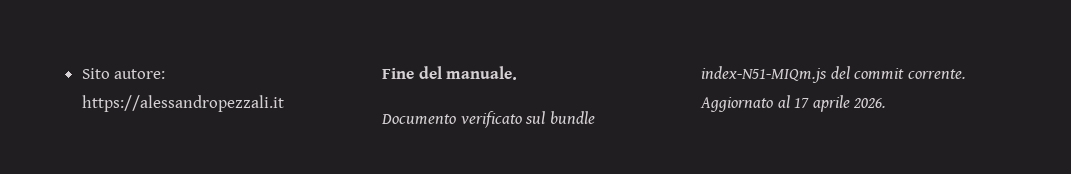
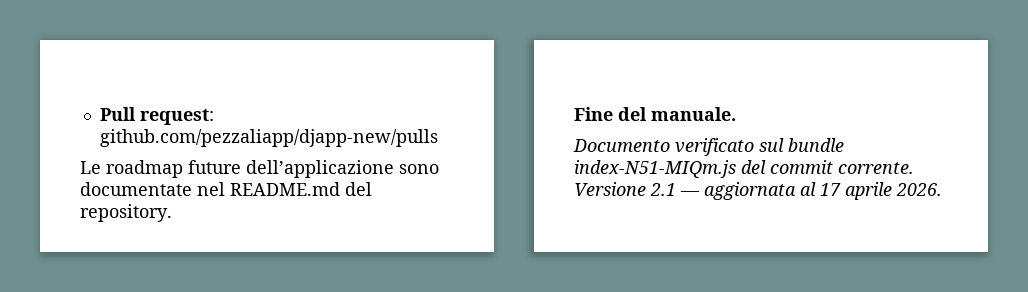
- Sito autore: https://alessandropezzali.it
+ Pull request: github.com/pezzaliapp/djapp-new/pulls
+ Le roadmap future dell’applicazione sono documentate nel README.md del repository.
- Aggiornato al 17 aprile 2026.
+ Versione 2.1 — aggiornata al 17 aprile 2026.

